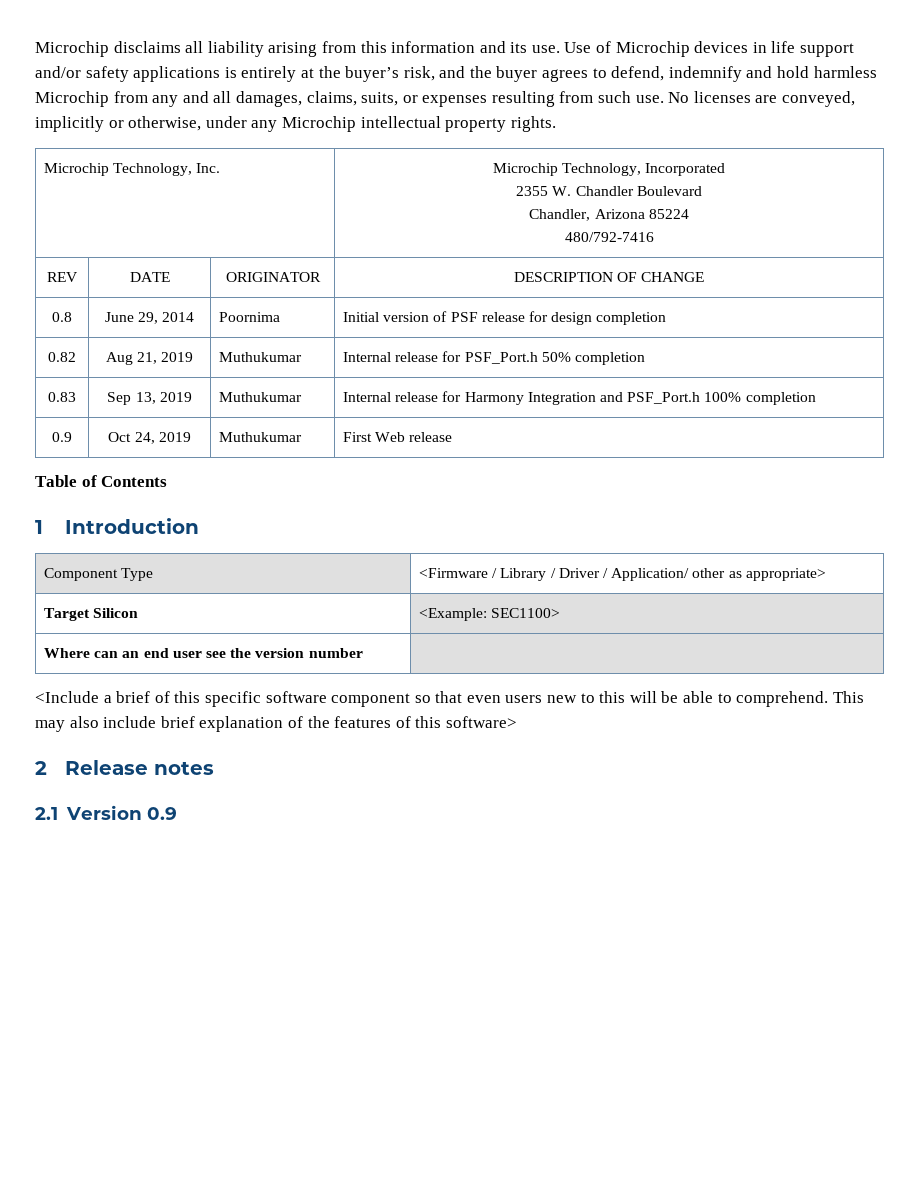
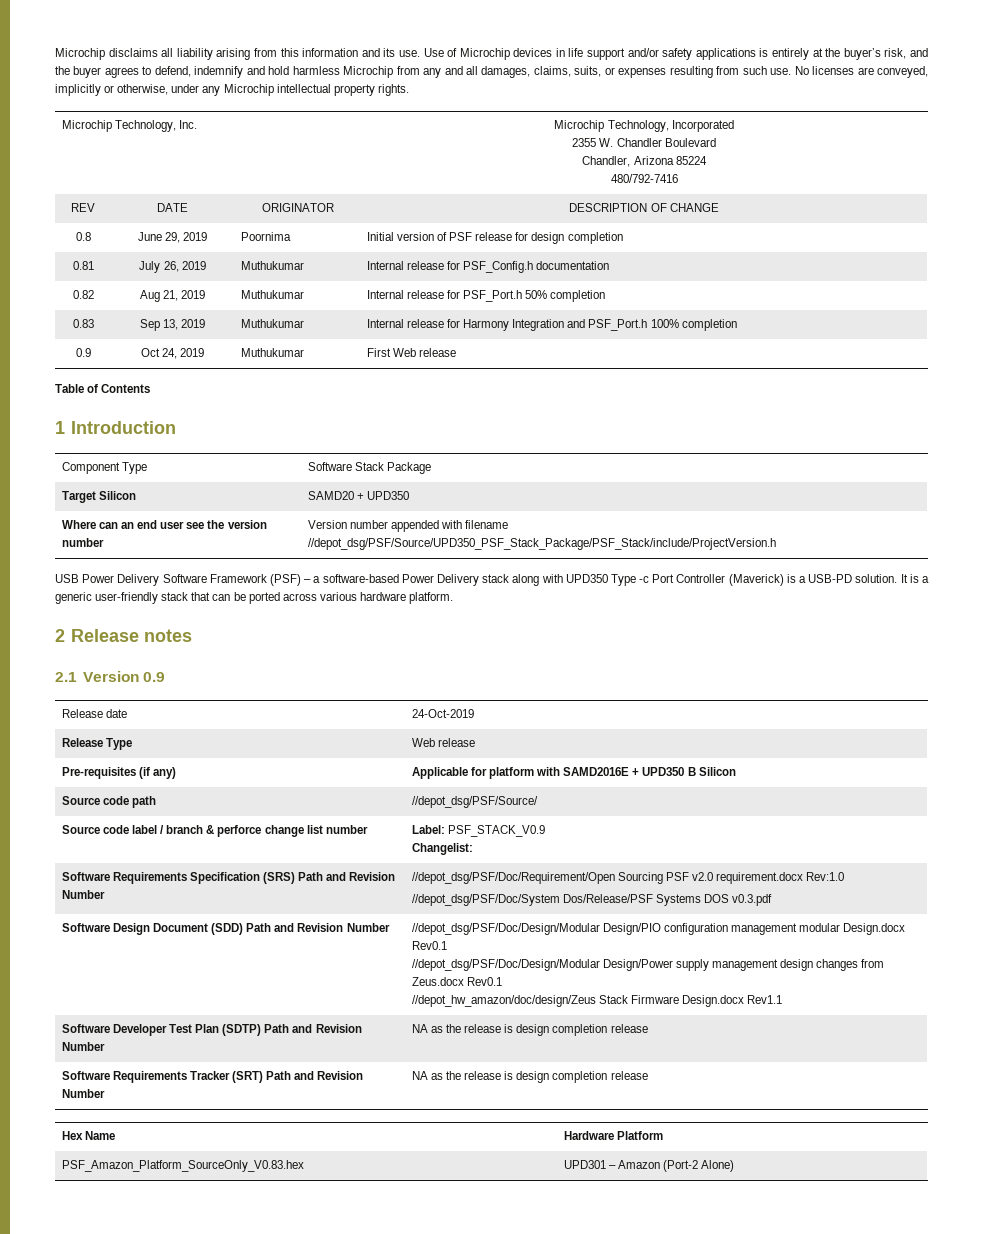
- 0.8 | June 29, 2014 | Poornima | Initial version of PSF release for design completion
+ 0.8 | June 29, 2019 | Poornima | Initial version of PSF release for design completion
+ 0.81 | July 26, 2019 | Muthukumar | Internal release for PSF_Config.h documentation
- Component Type | <Firmware / Library / Driver / Application/ other as appropriate>
+ Component Type | Software Stack Package
- Target Silicon | <Example: SEC1100>
+ Target Silicon | SAMD20 + UPD350
- Where can an end user see the version number |
- <Include a brief of this specific software component so that even users new to this will be able to comprehend. This may also include brief explanation of the features of this software>
+ Where can an end user see the version number | Version number appended with filename //depot_dsg/PSF/Source/UPD350_PSF_Stack_Package/PSF_Stack/include/ProjectVersion.h
+ USB Power Delivery Software Framework (PSF) – a software-based Power Delivery stack along with UPD350 Type -c Port Controller (Maverick) is a USB-PD solution. It is a generic user-friendly stack that can be ported across various hardware platform.
+ Release date | 24-Oct-2019
+ Release Type | Web release
+ Pre-requisites (if any) | Applicable for platform with SAMD2016E + UPD350 B Silicon
+ Source code path | //depot_dsg/PSF/Source/
+ Source code label / branch & perforce change list number | Label: PSF_STACK_V0.9
+ Changelist:
+ Software Requirements Specification (SRS) Path and Revision Number | //depot_dsg/PSF/Doc/Requirement/Open Sourcing PSF v2.0 requirement.docx Rev:1.0
+ //depot_dsg/PSF/Doc/System Dos/Release/PSF Systems DOS v0.3.pdf
+ Software Design Document (SDD) Path and Revision Number | //depot_dsg/PSF/Doc/Design/Modular Design/PIO configuration management modular Design.docx Rev0.1
+ //depot_dsg/PSF/Doc/Design/Modular Design/Power supply management design changes from Zeus.docx Rev0.1
+ //depot_hw_amazon/doc/design/Zeus Stack Firmware Design.docx Rev1.1
+ Software Developer Test Plan (SDTP) Path and Revision Number | NA as the release is design completion release
+ Software Requirements Tracker (SRT) Path and Revision Number | NA as the release is design completion release
+ Hex Name | Hardware Platform
+ PSF_Amazon_Platform_SourceOnly_V0.83.hex | UPD301 – Amazon (Port-2 Alone)

